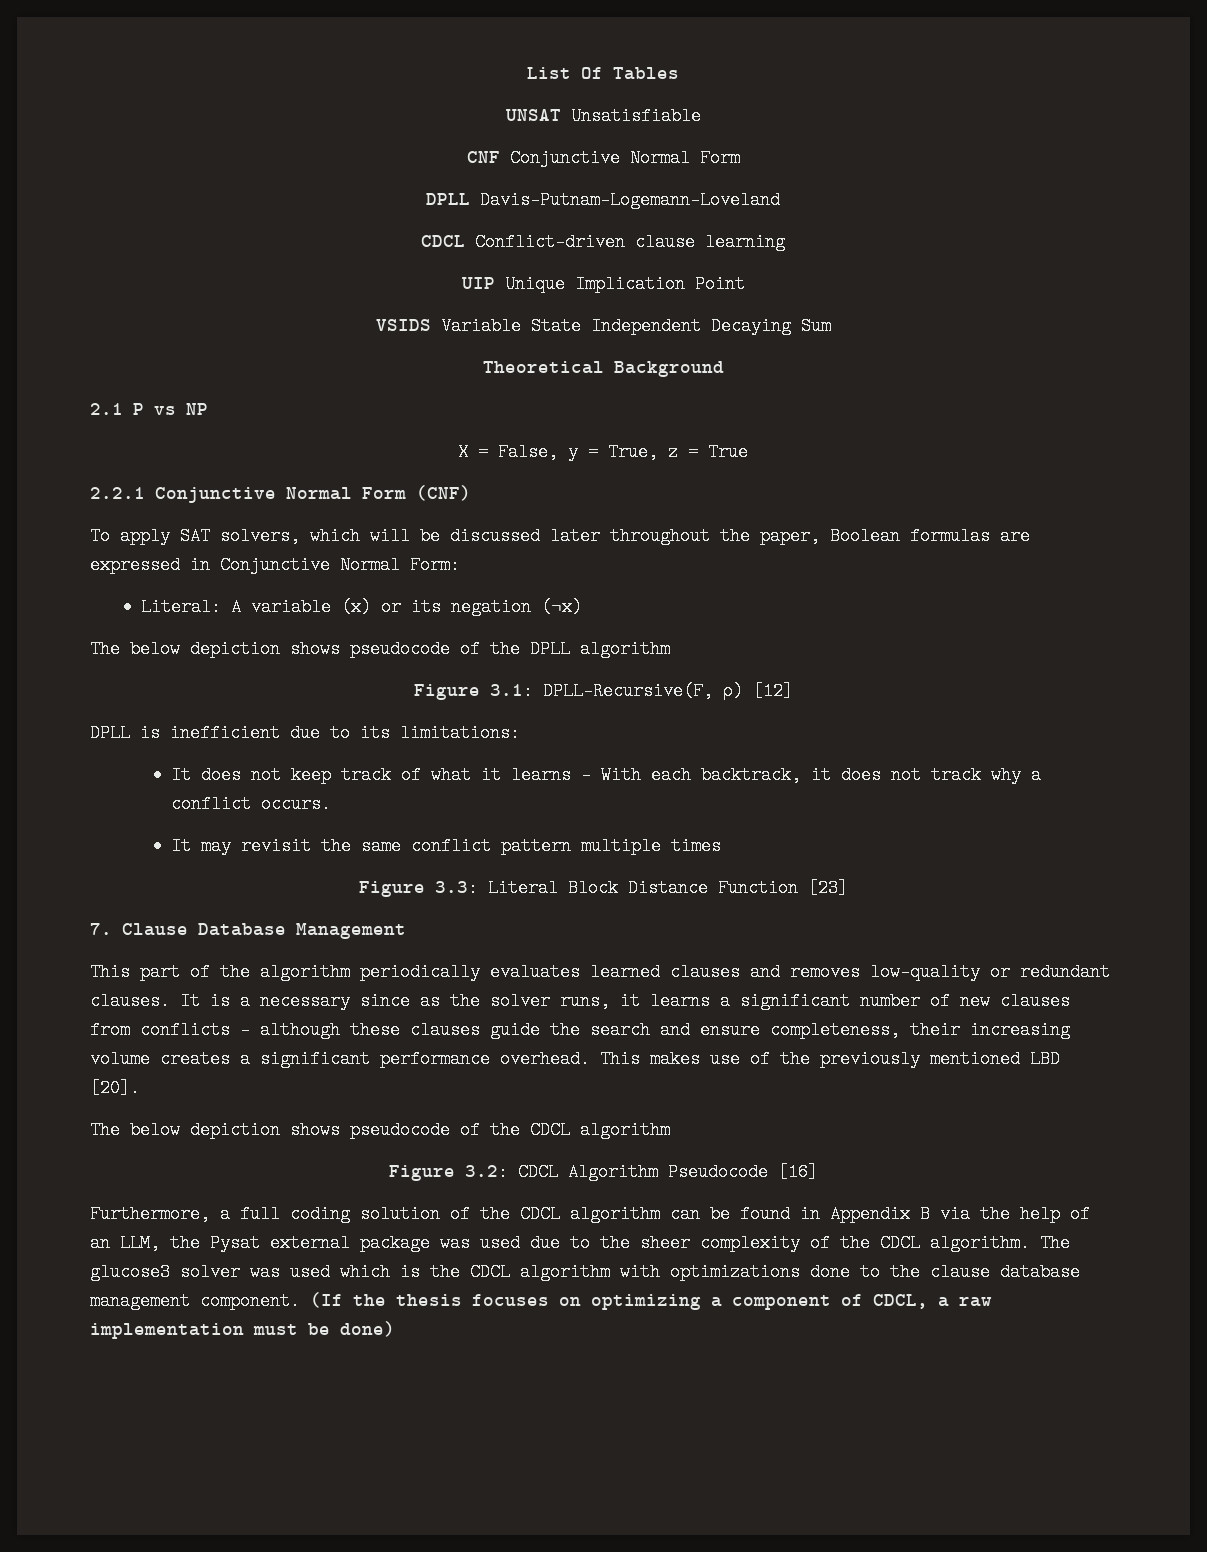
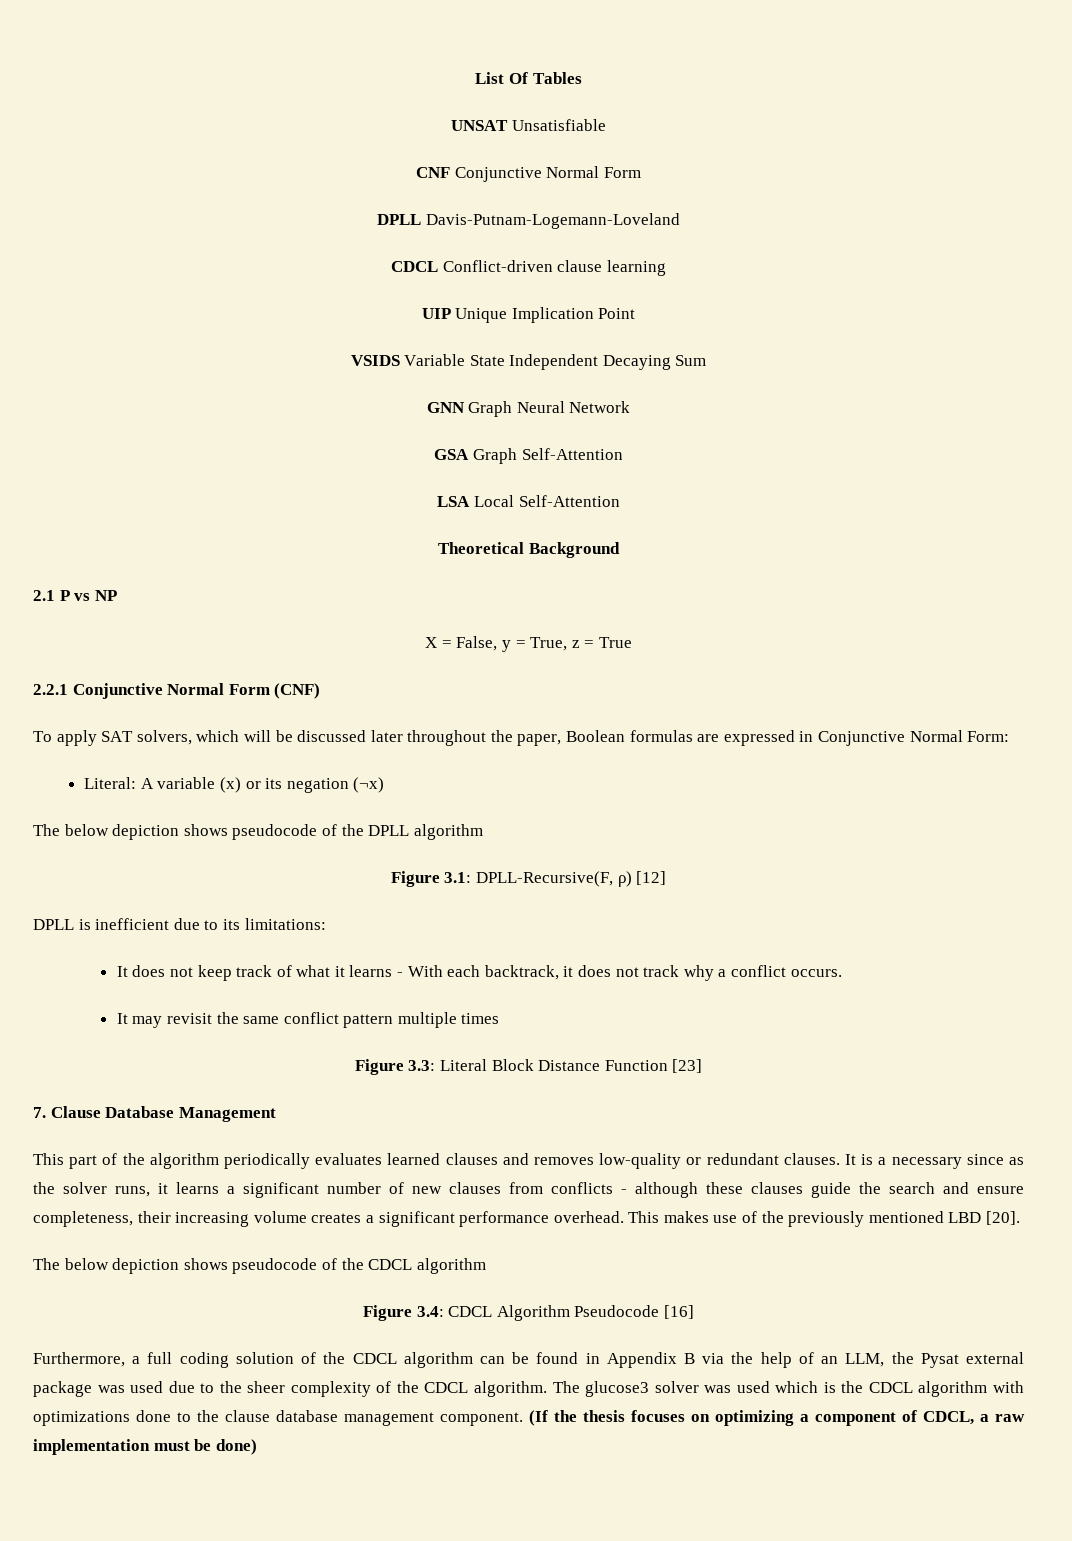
+ GNN Graph Neural Network
+ GSA Graph Self-Attention
+ LSA Local Self-Attention
- Figure 3.2: CDCL Algorithm Pseudocode [16]
+ Figure 3.4: CDCL Algorithm Pseudocode [16]

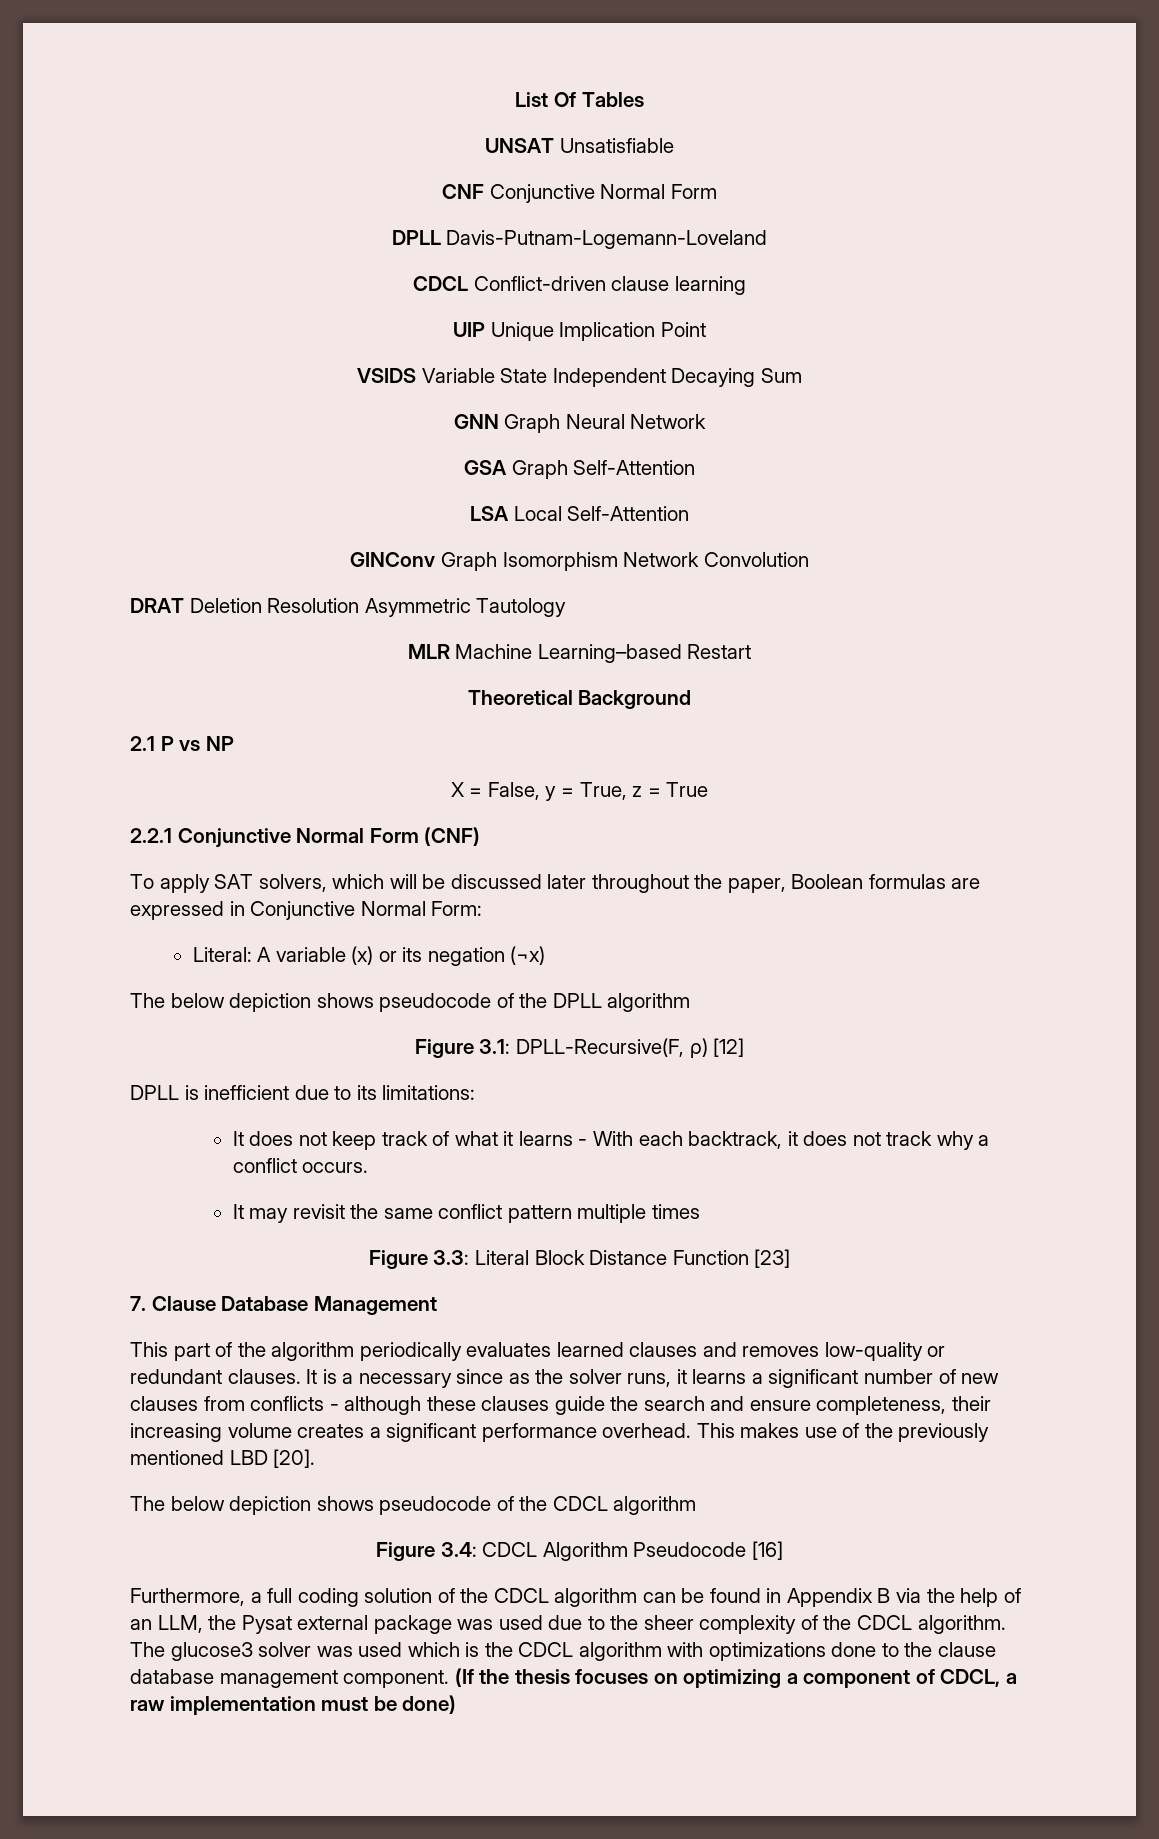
+ GINConv Graph Isomorphism Network Convolution
+ DRAT Deletion Resolution Asymmetric Tautology
+ MLR Machine Learning–based Restart

